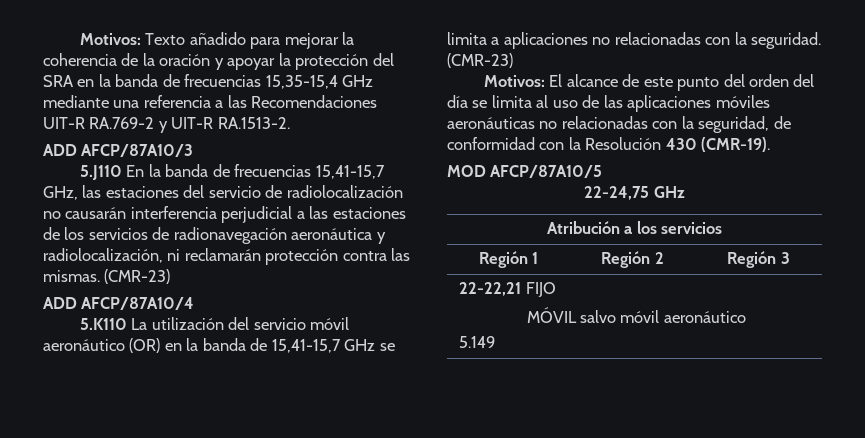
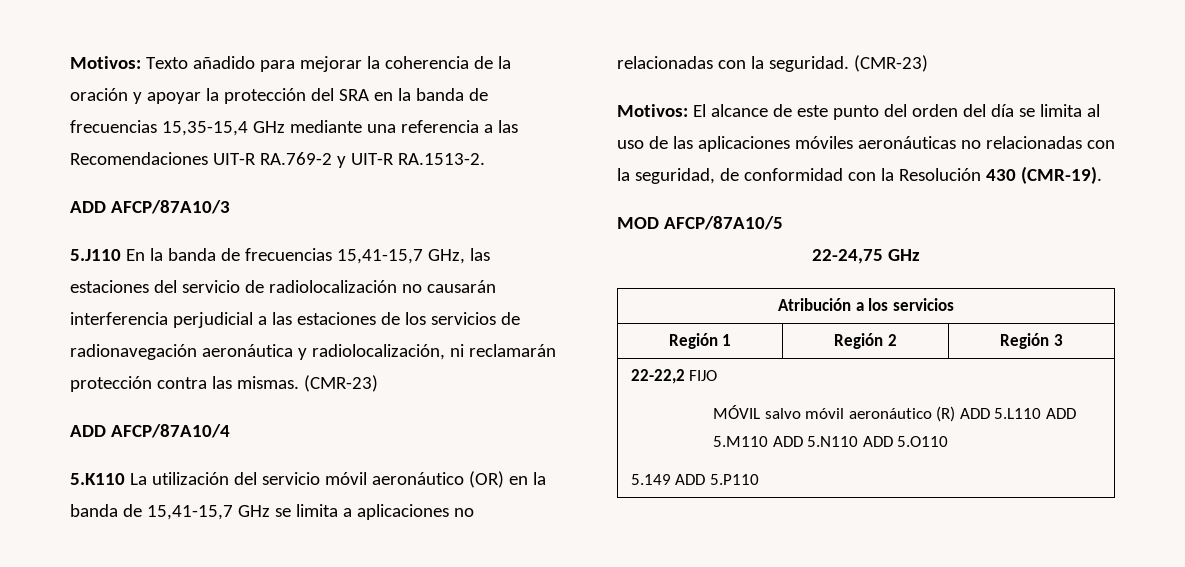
- 22-22,21 FIJO
- MÓVIL salvo móvil aeronáutico
- 5.149
+ 22-22,2 FIJO
+ MÓVIL salvo móvil aeronáutico (R) ADD 5.L110 ADD 5.M110 ADD 5.N110 ADD 5.O110
+ 5.149 ADD 5.P110

